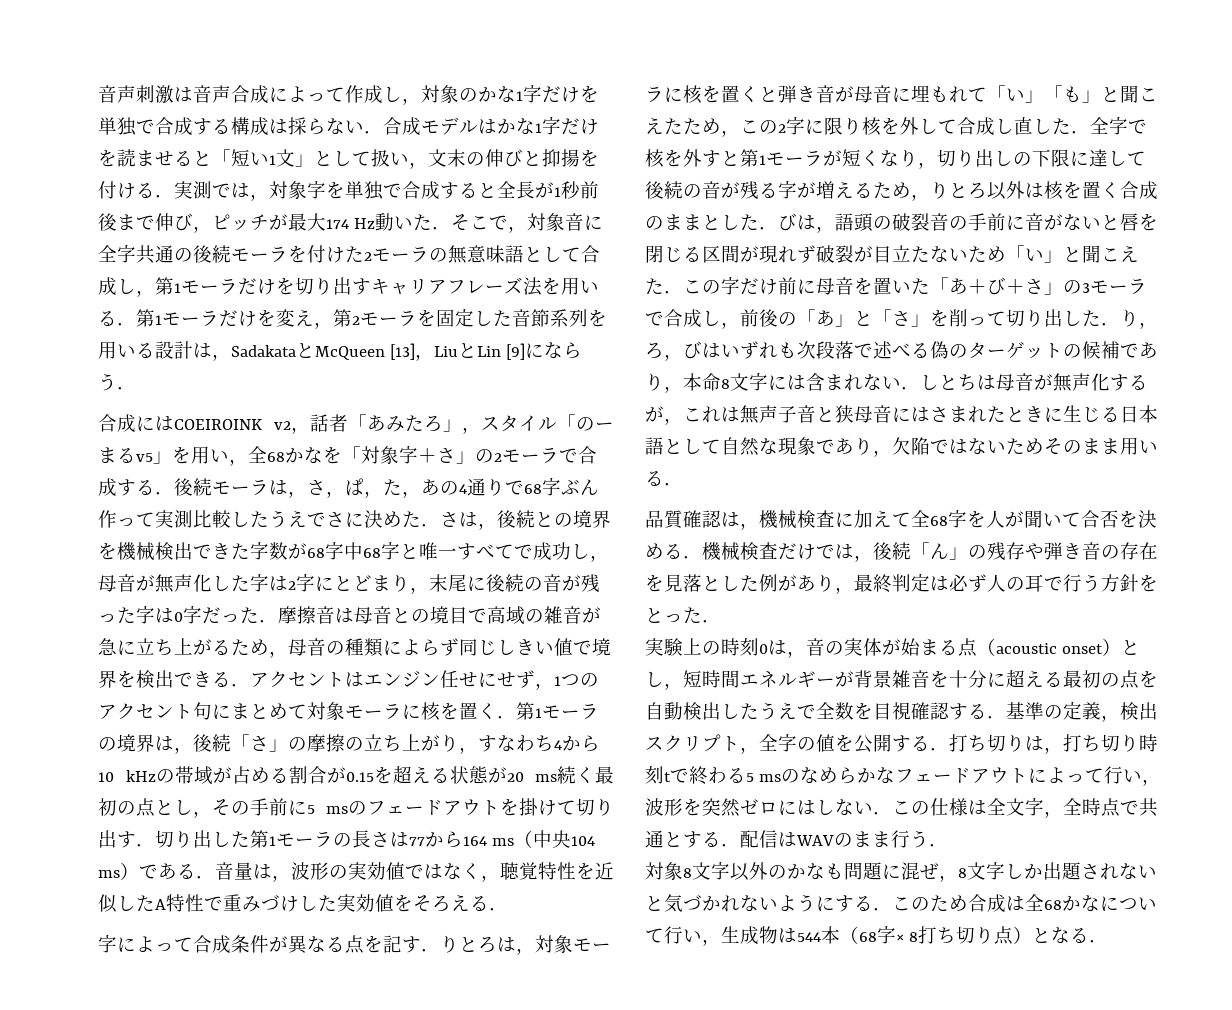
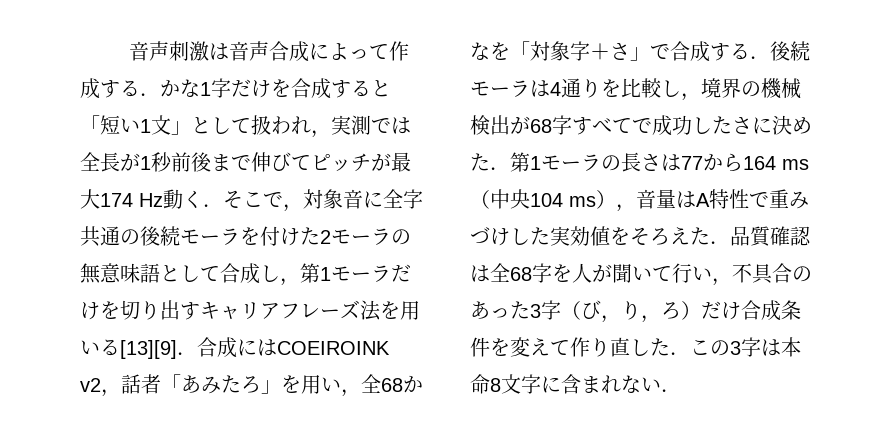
- 音声刺激は音声合成によって作成し，対象のかな1字だけを単独で合成する構成は採らない．合成モデルはかな1字だけを読ませると「短い1文」として扱い，文末の伸びと抑揚を付ける．実測では，対象字を単独で合成すると全長が1秒前後まで伸び，ピッチが最大174 Hz動いた．そこで，対象音に全字共通の後続モーラを付けた2モーラの無意味語として合成し，第1モーラだけを切り出すキャリアフレーズ法を用いる．第1モーラだけを変え，第2モーラを固定した音節系列を用いる設計は，SadakataとMcQueen [13]，LiuとLin [9]にならう．
- 合成にはCOEIROINK v2，話者「あみたろ」，スタイル「のーまるv5」を用い，全68かなを「対象字＋さ」の2モーラで合成する．後続モーラは，さ，ぱ，た，あの4通りで68字ぶん作って実測比較したうえでさに決めた．さは，後続との境界を機械検出できた字数が68字中68字と唯一すべてで成功し，母音が無声化した字は2字にとどまり，末尾に後続の音が残った字は0字だった．摩擦音は母音との境目で高域の雑音が急に立ち上がるため，母音の種類によらず同じしきい値で境界を検出できる．アクセントはエンジン任せにせず，1つのアクセント句にまとめて対象モーラに核を置く．第1モーラの境界は，後続「さ」の摩擦の立ち上がり，すなわち4から10 kHzの帯域が占める割合が0.15を超える状態が20 ms続く最初の点とし，その手前に5 msのフェードアウトを掛けて切り出す．切り出した第1モーラの長さは77から164 ms（中央104 ms）である．音量は，波形の実効値ではなく，聴覚特性を近似したA特性で重みづけした実効値をそろえる．
- 字によって合成条件が異なる点を記す．りとろは，対象モーラに核を置くと弾き音が母音に埋もれて「い」「も」と聞こえたため，この2字に限り核を外して合成し直した．全字で核を外すと第1モーラが短くなり，切り出しの下限に達して後続の音が残る字が増えるため，りとろ以外は核を置く合成のままとした．びは，語頭の破裂音の手前に音がないと唇を閉じる区間が現れず破裂が目立たないため「い」と聞こえた．この字だけ前に母音を置いた「あ＋び＋さ」の3モーラで合成し，前後の「あ」と「さ」を削って切り出した．り，ろ，びはいずれも次段落で述べる偽のターゲットの候補であり，本命8文字には含まれない．しとちは母音が無声化するが，これは無声子音と狭母音にはさまれたときに生じる日本語として自然な現象であり，欠陥ではないためそのまま用いる．
- 品質確認は，機械検査に加えて全68字を人が聞いて合否を決める．機械検査だけでは，後続「ん」の残存や弾き音の存在を見落とした例があり，最終判定は必ず人の耳で行う方針をとった．
- 実験上の時刻0は，音の実体が始まる点（acoustic onset）とし，短時間エネルギーが背景雑音を十分に超える最初の点を自動検出したうえで全数を目視確認する．基準の定義，検出スクリプト，全字の値を公開する．打ち切りは，打ち切り時刻tで終わる5 msのなめらかなフェードアウトによって行い，波形を突然ゼロにはしない．この仕様は全文字，全時点で共通とする．配信はWAVのまま行う．
- 対象8文字以外のかなも問題に混ぜ，8文字しか出題されないと気づかれないようにする．このため合成は全68かなについて行い，生成物は544本（68字× 8打ち切り点）となる．
+ 音声刺激は音声合成によって作成する．かな1字だけを合成すると「短い1文」として扱われ，実測では全長が1秒前後まで伸びてピッチが最大174 Hz動く．そこで，対象音に全字共通の後続モーラを付けた2モーラの無意味語として合成し，第1モーラだけを切り出すキャリアフレーズ法を用いる[13][9]．合成にはCOEIROINK v2，話者「あみたろ」を用い，全68かなを「対象字＋さ」で合成する．後続モーラは4通りを比較し，境界の機械検出が68字すべてで成功したさに決めた．第1モーラの長さは77から164 ms（中央104 ms），音量はA特性で重みづけした実効値をそろえた．品質確認は全68字を人が聞いて行い，不具合のあった3字（び，り，ろ）だけ合成条件を変えて作り直した．この3字は本命8文字に含まれない．

